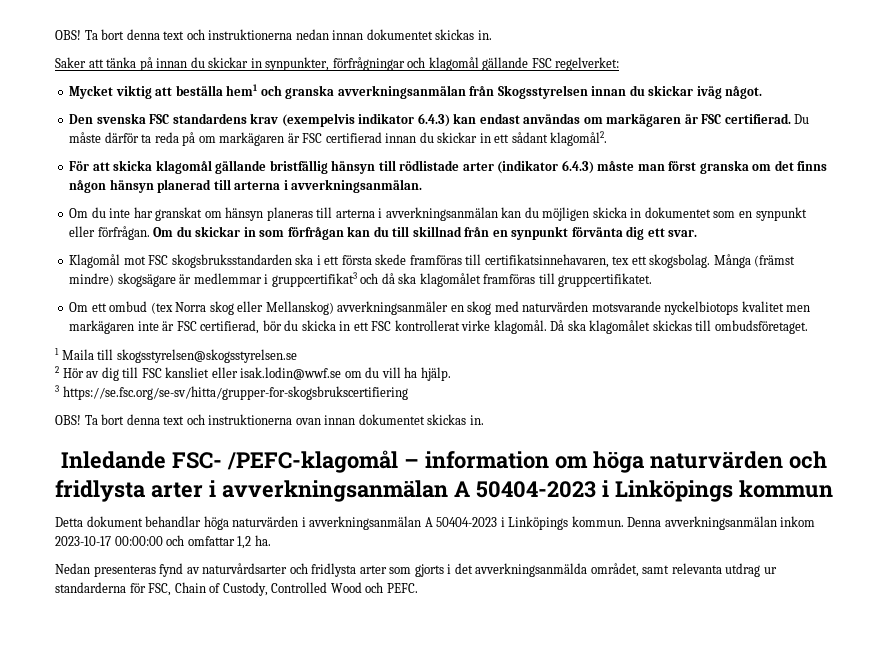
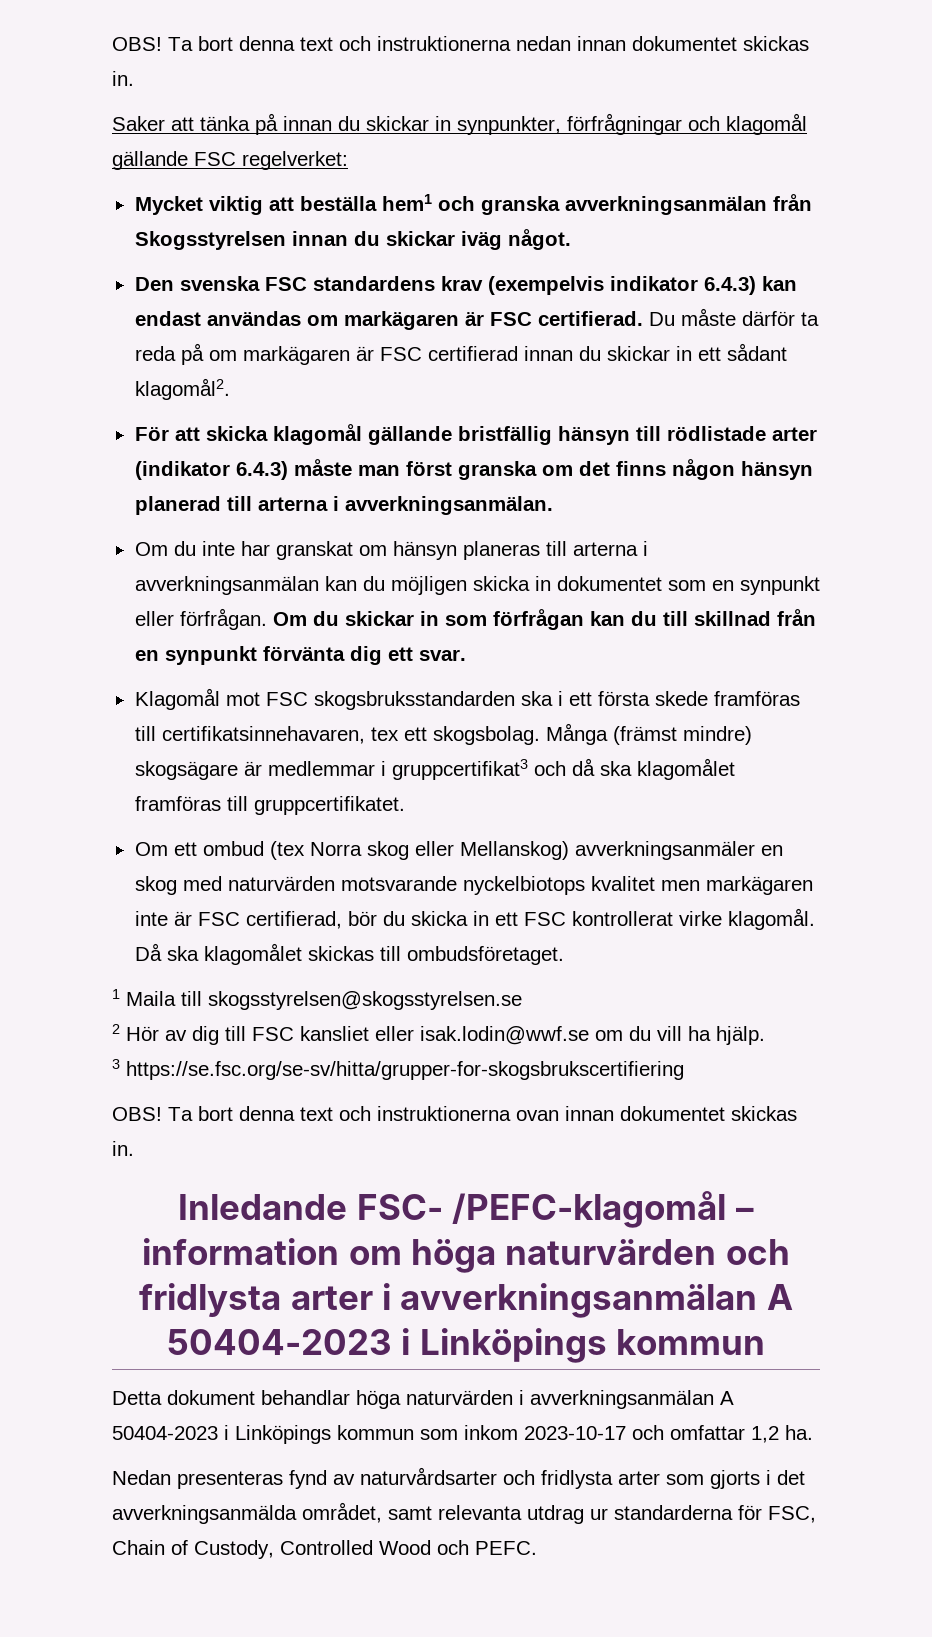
- Detta dokument behandlar höga naturvärden i avverkningsanmälan A 50404-2023 i Linköpings kommun. Denna avverkningsanmälan inkom 2023-10-17 00:00:00 och omfattar 1,2 ha.
+ Detta dokument behandlar höga naturvärden i avverkningsanmälan A 50404-2023 i Linköpings kommun som inkom 2023-10-17 och omfattar 1,2 ha.

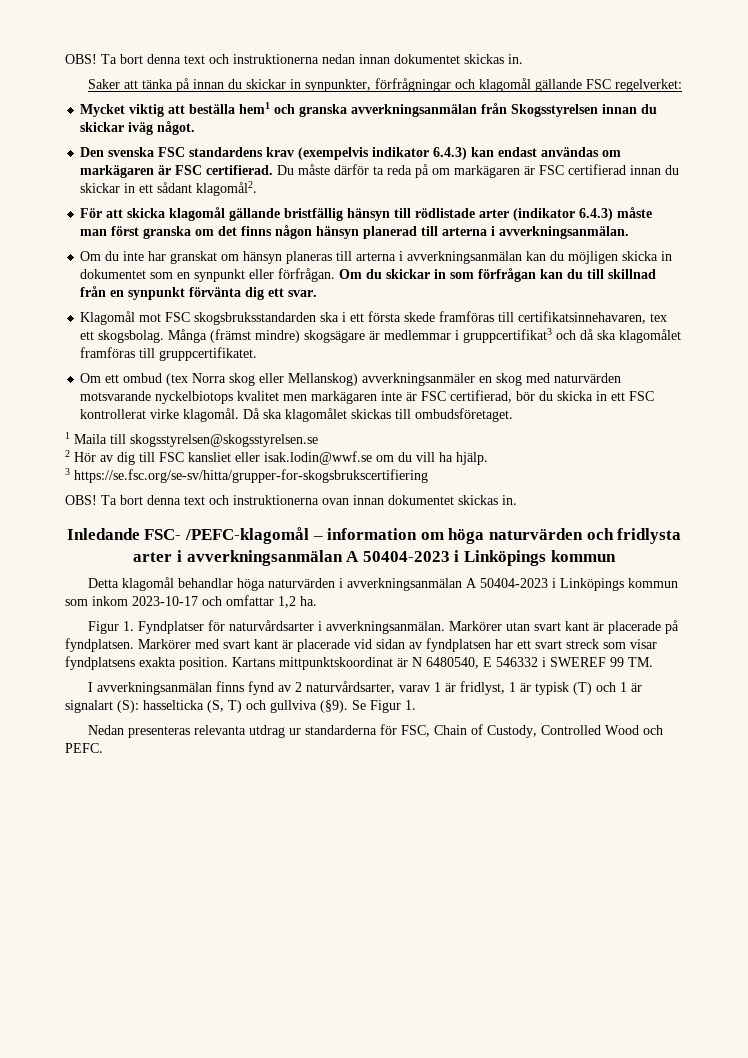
- Detta dokument behandlar höga naturvärden i avverkningsanmälan A 50404-2023 i Linköpings kommun som inkom 2023-10-17 och omfattar 1,2 ha.
+ Detta klagomål behandlar höga naturvärden i avverkningsanmälan A 50404-2023 i Linköpings kommun som inkom 2023-10-17 och omfattar 1,2 ha.
- Nedan presenteras fynd av naturvårdsarter och fridlysta arter som gjorts i det avverkningsanmälda området, samt relevanta utdrag ur standarderna för FSC, Chain of Custody, Controlled Wood och PEFC.
+ Figur 1. Fyndplatser för naturvårdsarter i avverkningsanmälan. Markörer utan svart kant är placerade på fyndplatsen. Markörer med svart kant är placerade vid sidan av fyndplatsen har ett svart streck som visar fyndplatsens exakta position. Kartans mittpunktskoordinat är N 6480540, E 546332 i SWEREF 99 TM.
+ I avverkningsanmälan finns fynd av 2 naturvårdsarter, varav 1 är fridlyst, 1 är typisk (T) och 1 är signalart (S): hasselticka (S, T) och gullviva (§9). Se Figur 1.
+ Nedan presenteras relevanta utdrag ur standarderna för FSC, Chain of Custody, Controlled Wood och PEFC.

